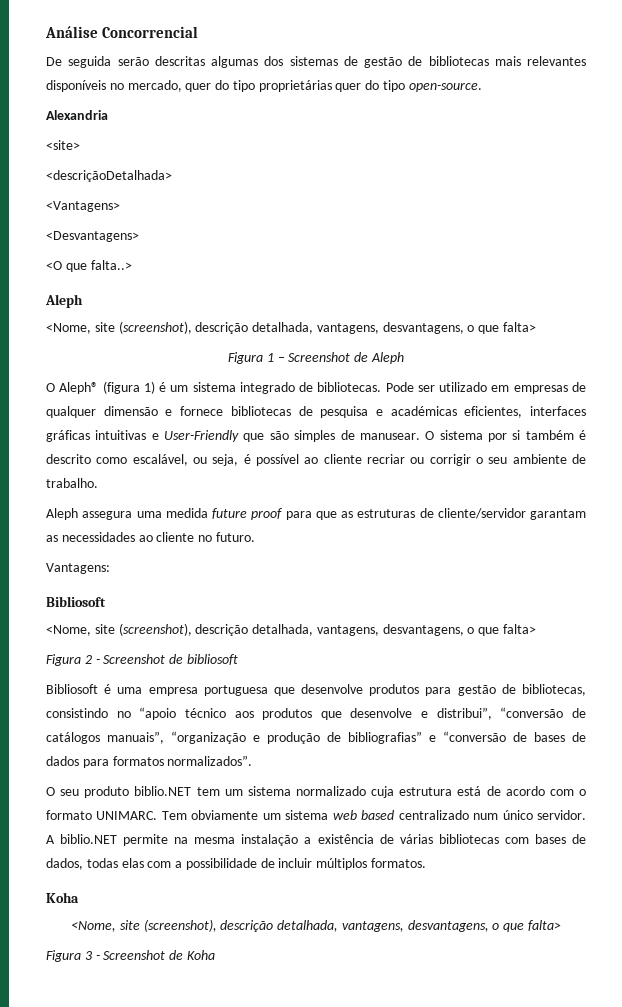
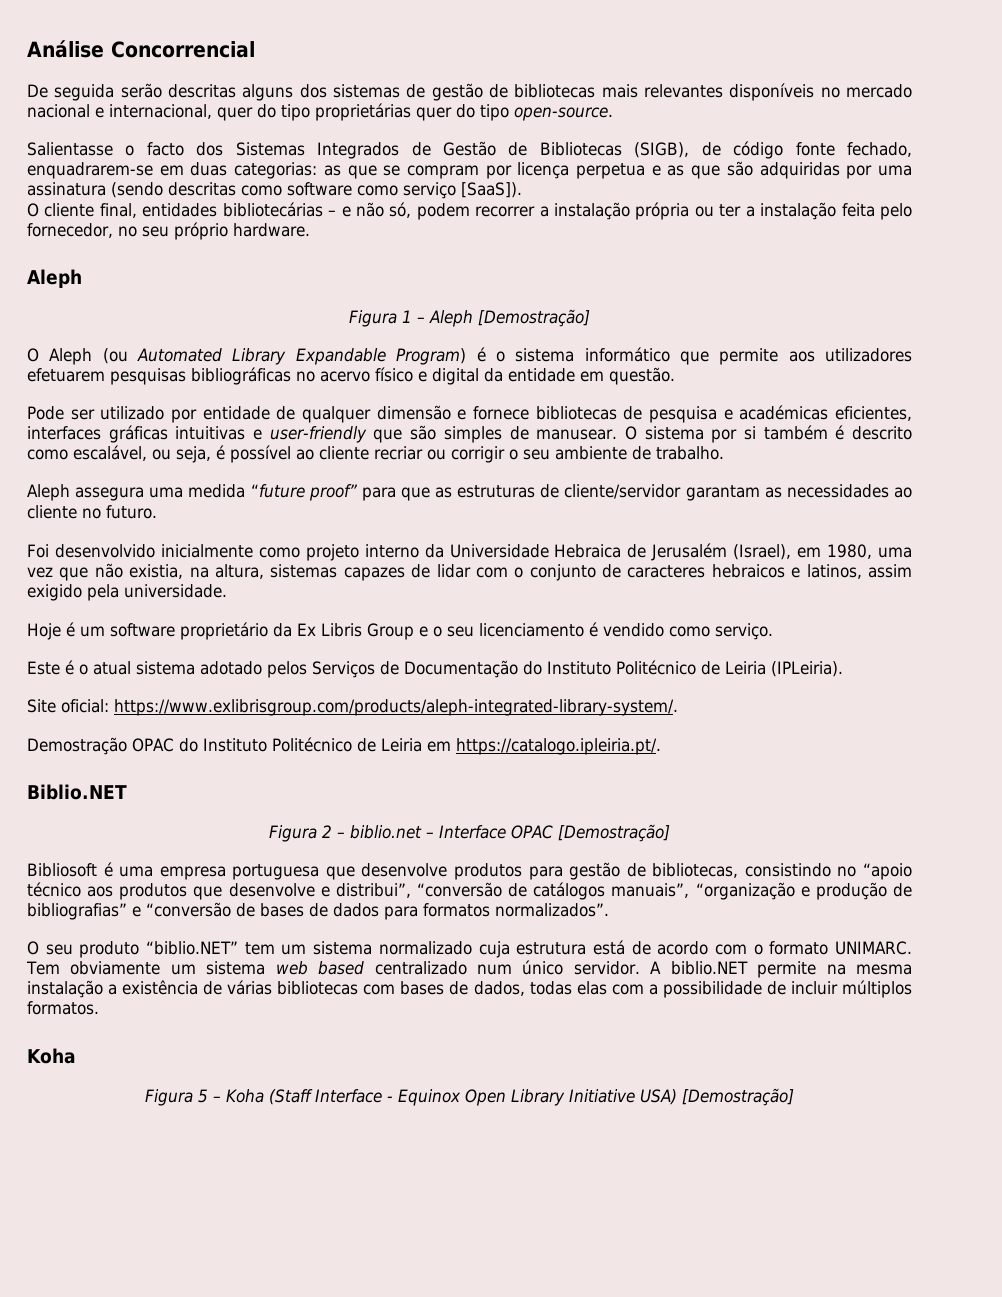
- De seguida serão descritas algumas dos sistemas de gestão de bibliotecas mais relevantes disponíveis no mercado, quer do tipo proprietárias quer do tipo open-source.
+ De seguida serão descritas alguns dos sistemas de gestão de bibliotecas mais relevantes disponíveis no mercado nacional e internacional, quer do tipo proprietárias quer do tipo open-source.
- Alexandria
- <site>
- <descriçãoDetalhada>
- <Vantagens>
- <Desvantagens>
- <O que falta..>
+ Salientasse o facto dos Sistemas Integrados de Gestão de Bibliotecas (SIGB), de código fonte fechado, enquadrarem-se em duas categorias: as que se compram por licença perpetua e as que são adquiridas por uma assinatura (sendo descritas como software como serviço [SaaS]).
+ O cliente final, entidades bibliotecárias – e não só, podem recorrer a instalação própria ou ter a instalação feita pelo fornecedor, no seu próprio hardware.
  Aleph
- <Nome, site (screenshot), descrição detalhada, vantagens, desvantagens, o que falta>
- Figura 1 – Screenshot de Aleph
- O Aleph® (figura 1) é um sistema integrado de bibliotecas. Pode ser utilizado em empresas de qualquer dimensão e fornece bibliotecas de pesquisa e académicas eficientes, interfaces gráficas intuitivas e User-Friendly que são simples de manusear.
+ Figura 1 – Aleph [Demostração]
+ O Aleph (ou Automated Library Expandable Program) é o sistema informático que permite aos utilizadores efetuarem pesquisas bibliográficas no acervo físico e digital da entidade em questão.
+ Pode ser utilizado por entidade de qualquer dimensão e fornece bibliotecas de pesquisa e académicas eficientes, interfaces gráficas intuitivas e user-friendly que são simples de manusear.
- Aleph assegura uma medida future proof para que as estruturas de cliente/servidor garantam as necessidades ao cliente no futuro.
+ Aleph assegura uma medida “future proof” para que as estruturas de cliente/servidor garantam as necessidades ao cliente no futuro.
- Vantagens:
- Bibliosoft
- <Nome, site (screenshot), descrição detalhada, vantagens, desvantagens, o que falta>
- Figura 2 - Screenshot de bibliosoft
+ Foi desenvolvido inicialmente como projeto interno da Universidade Hebraica de Jerusalém (Israel), em 1980, uma vez que não existia, na altura, sistemas capazes de lidar com o conjunto de caracteres hebraicos e latinos, assim exigido pela universidade.
+ Hoje é um software proprietário da Ex Libris Group e o seu licenciamento é vendido como serviço.
+ Este é o atual sistema adotado pelos Serviços de Documentação do Instituto Politécnico de Leiria (IPLeiria).
+ Site oficial: https://www.exlibrisgroup.com/products/aleph-integrated-library-system/.
+ Demostração OPAC do Instituto Politécnico de Leiria em https://catalogo.ipleiria.pt/.
+ Biblio.NET
+ Figura 2 – biblio.net – Interface OPAC [Demostração]
- O seu produto biblio.NET tem um sistema normalizado cuja estrutura está de acordo com o formato UNIMARC.
+ O seu produto “biblio.NET” tem um sistema normalizado cuja estrutura está de acordo com o formato UNIMARC.
  A biblio.NET permite na mesma instalação a existência de várias bibliotecas com bases de dados, todas elas com a possibilidade de incluir múltiplos formatos.
  Koha
- <Nome, site (screenshot), descrição detalhada, vantagens, desvantagens, o que falta>
- Figura 3 - Screenshot de Koha
+ Figura 5 – Koha (Staff Interface - Equinox Open Library Initiative USA) [Demostração]

